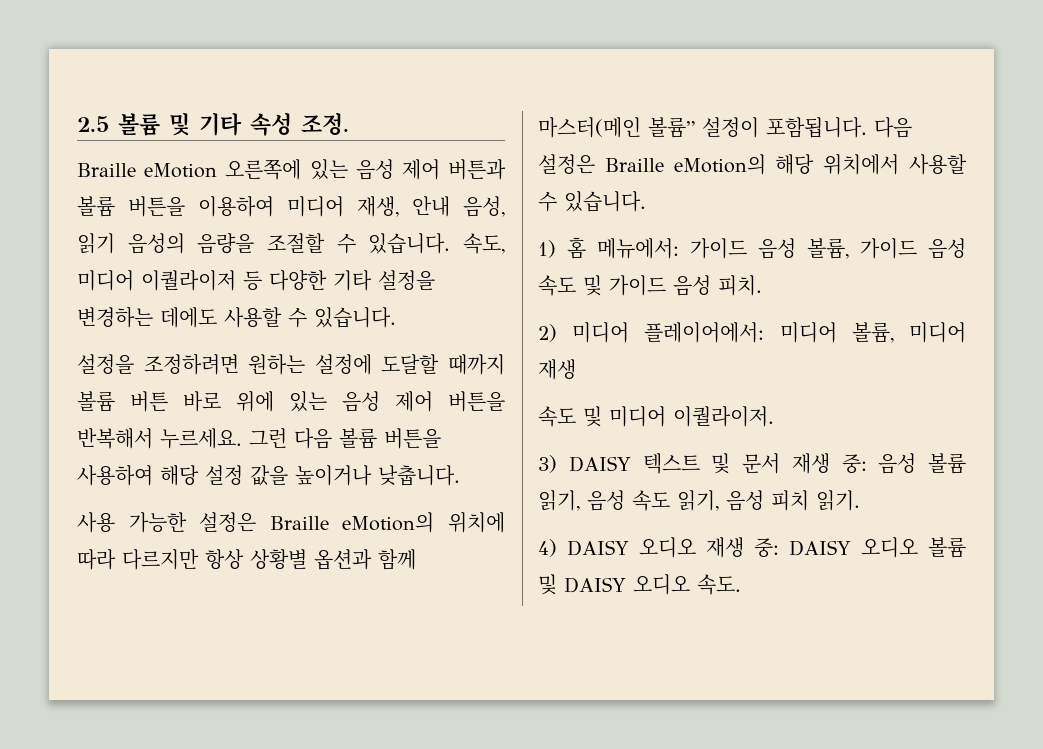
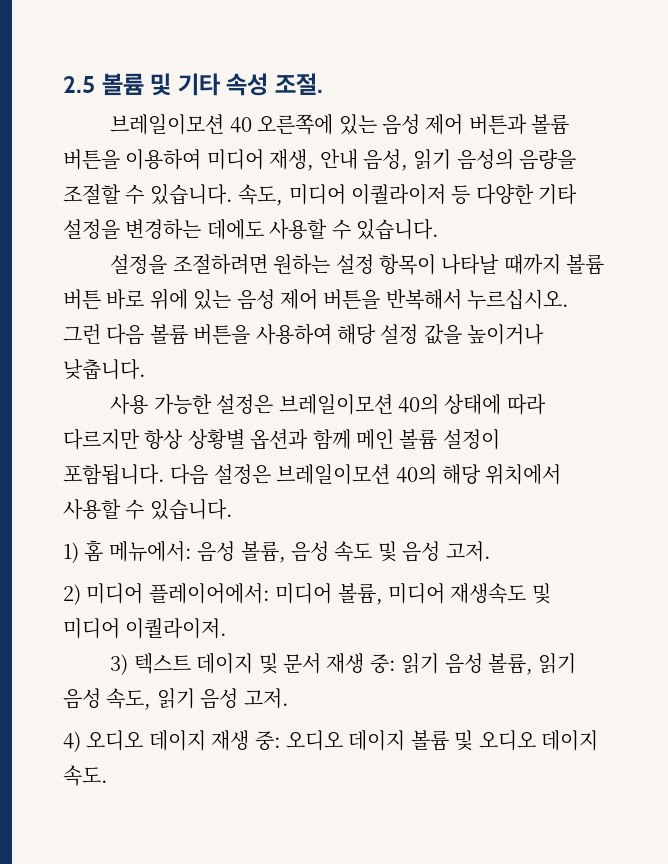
- 2.5 볼륨 및 기타 속성 조정.
- Braille eMotion 오른쪽에 있는 음성 제어 버튼과 볼륨 버튼을 이용하여 미디어 재생, 안내 음성, 읽기 음성의 음량을 조절할 수 있습니다.
+ 2.5 볼륨 및 기타 속성 조절.
+ 브레일이모션 40 오른쪽에 있는 음성 제어 버튼과 볼륨 버튼을 이용하여 미디어 재생, 안내 음성, 읽기 음성의 음량을 조절할 수 있습니다.
- 설정을 조정하려면 원하는 설정에 도달할 때까지 볼륨 버튼 바로 위에 있는 음성 제어 버튼을 반복해서 누르세요.
+ 설정을 조절하려면 원하는 설정 항목이 나타날 때까지 볼륨 버튼 바로 위에 있는 음성 제어 버튼을 반복해서 누르십시오.
- 사용 가능한 설정은 Braille eMotion의 위치에 따라 다르지만 항상 상황별 옵션과 함께 마스터(메인 볼륨” 설정이 포함됩니다.
+ 사용 가능한 설정은 브레일이모션 40의 상태에 따라 다르지만 항상 상황별 옵션과 함께 메인 볼륨 설정이 포함됩니다.
- 다음 설정은 Braille eMotion의 해당 위치에서 사용할 수 있습니다.
+ 다음 설정은 브레일이모션 40의 해당 위치에서 사용할 수 있습니다.
- 1) 홈 메뉴에서: 가이드 음성 볼륨, 가이드 음성 속도 및 가이드 음성 피치.
+ 1) 홈 메뉴에서: 음성 볼륨, 음성 속도 및 음성 고저.
- 2) 미디어 플레이어에서: 미디어 볼륨, 미디어 재생
- 속도 및 미디어 이퀄라이저.
+ 2) 미디어 플레이어에서: 미디어 볼륨, 미디어 재생속도 및 미디어 이퀄라이저.
- 3) DAISY 텍스트 및 문서 재생 중: 음성 볼륨 읽기, 음성 속도 읽기, 음성 피치 읽기.
- 4) DAISY 오디오 재생 중: DAISY 오디오 볼륨 및 DAISY 오디오 속도.
+ 3) 텍스트 데이지 및 문서 재생 중: 읽기 음성 볼륨, 읽기 음성 속도, 읽기 음성 고저.
+ 4) 오디오 데이지 재생 중: 오디오 데이지 볼륨 및 오디오 데이지 속도.

